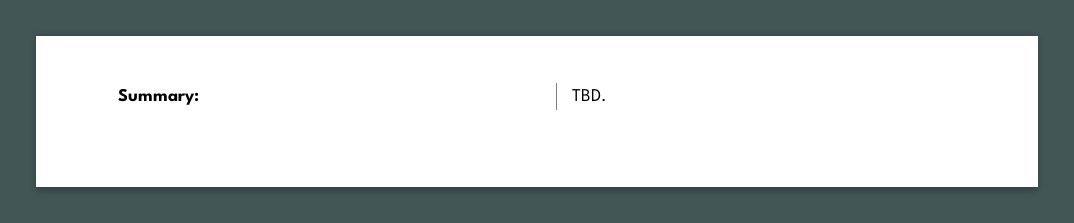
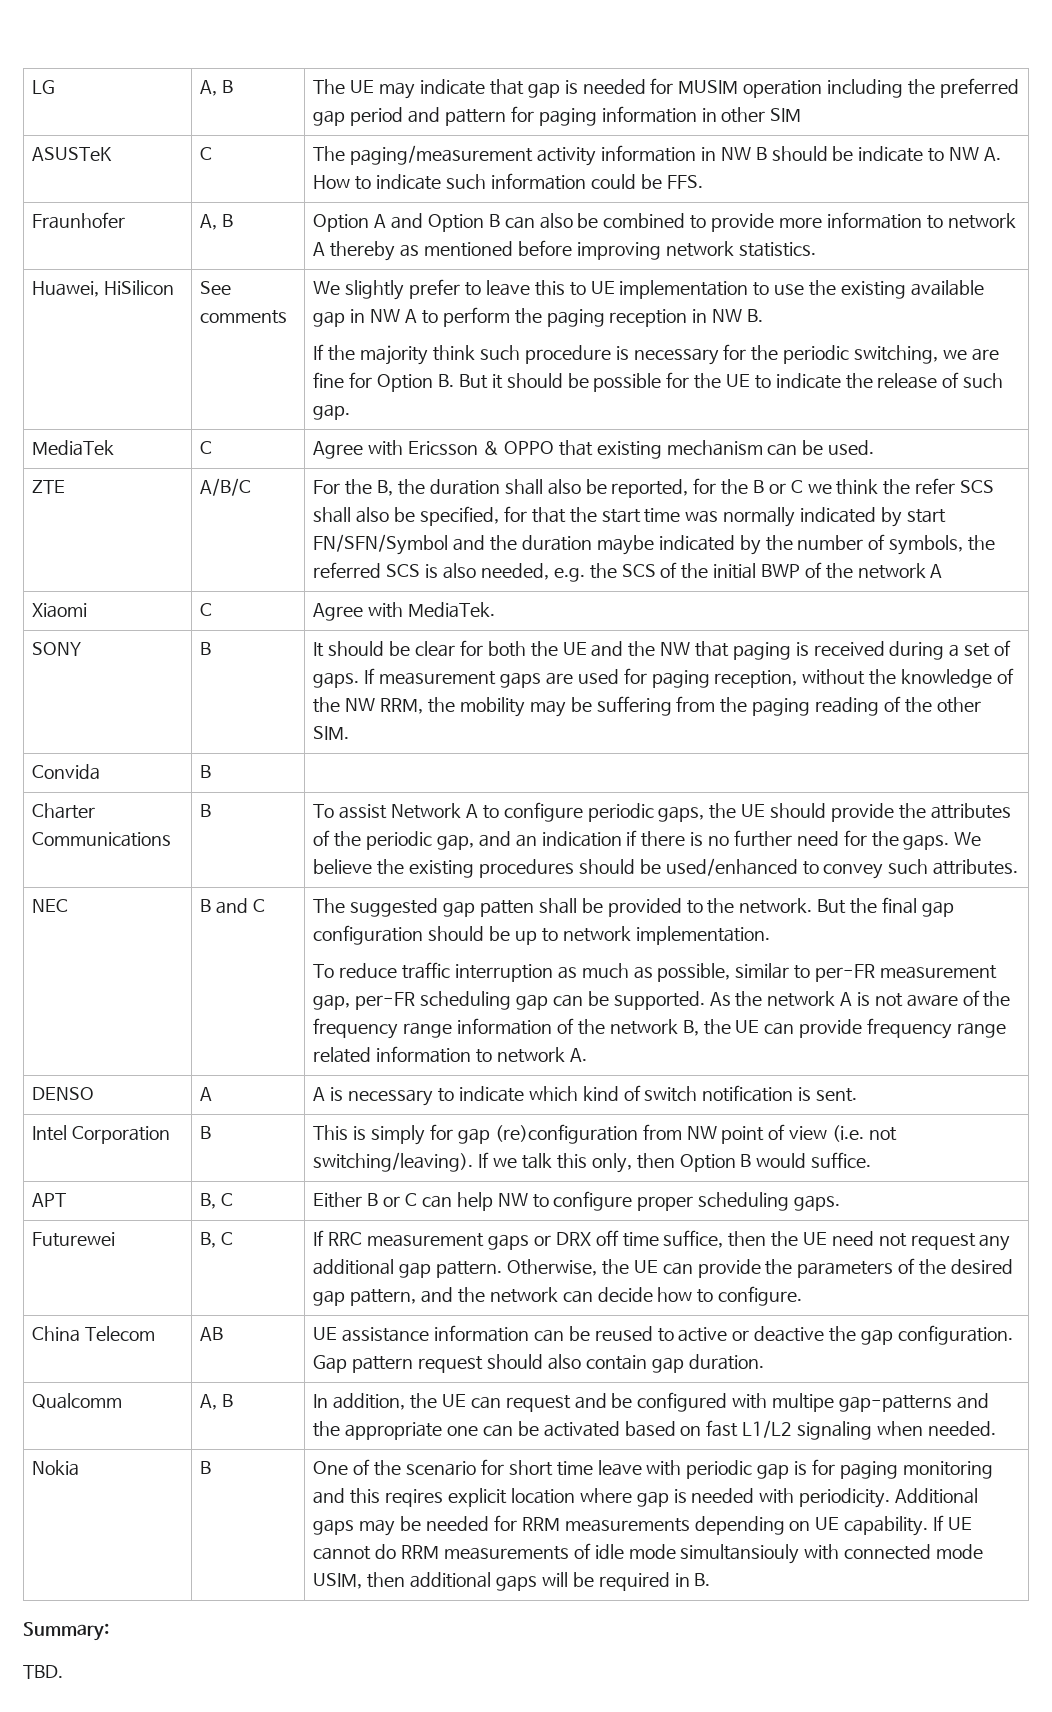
+ LG | A, B | The UE may indicate that gap is needed for MUSIM operation including the preferred gap period and pattern for paging information in other SIM
+ ASUSTeK | C | The paging/measurement activity information in NW B should be indicate to NW A. How to indicate such information could be FFS.
+ Fraunhofer | A, B | Option A and Option B can also be combined to provide more information to network A thereby as mentioned before improving network statistics.
+ Huawei, HiSilicon | See comments | We slightly prefer to leave this to UE implementation to use the existing available gap in NW A to perform the paging reception in NW B.
+ If the majority think such procedure is necessary for the periodic switching, we are fine for Option B. But it should be possible for the UE to indicate the release of such gap.
+ MediaTek | C | Agree with Ericsson & OPPO that existing mechanism can be used.
+ ZTE | A/B/C | For the B, the duration shall also be reported, for the B or C we think the refer SCS shall also be specified, for that the start time was normally indicated by start FN/SFN/Symbol and the duration maybe indicated by the number of symbols, the referred SCS is also needed, e.g. the SCS of the initial BWP of the network A
+ Xiaomi | C | Agree with MediaTek.
+ SONY | B | It should be clear for both the UE and the NW that paging is received during a set of gaps. If measurement gaps are used for paging reception, without the knowledge of the NW RRM, the mobility may be suffering from the paging reading of the other SIM.
+ Convida | B |
+ Charter Communications | B | To assist Network A to configure periodic gaps, the UE should provide the attributes of the periodic gap, and an indication if there is no further need for the gaps. We believe the existing procedures should be used/enhanced to convey such attributes.
+ NEC | B and C | The suggested gap patten shall be provided to the network. But the final gap configuration should be up to network implementation.
+ To reduce traffic interruption as much as possible, similar to per-FR measurement gap, per-FR scheduling gap can be supported. As the network A is not aware of the frequency range information of the network B, the UE can provide frequency range related information to network A.
+ DENSO | A | A is necessary to indicate which kind of switch notification is sent.
+ Intel Corporation | B | This is simply for gap (re)configuration from NW point of view (i.e. not switching/leaving). If we talk this only, then Option B would suffice.
+ APT | B, C | Either B or C can help NW to configure proper scheduling gaps.
+ Futurewei | B, C | If RRC measurement gaps or DRX off time suffice, then the UE need not request any additional gap pattern. Otherwise, the UE can provide the parameters of the desired gap pattern, and the network can decide how to configure.
+ China Telecom | AB | UE assistance information can be reused to active or deactive the gap configuration. Gap pattern request should also contain gap duration.
+ Qualcomm | A, B | In addition, the UE can request and be configured with multipe gap-patterns and the appropriate one can be activated based on fast L1/L2 signaling when needed.
+ Nokia | B | One of the scenario for short time leave with periodic gap is for paging monitoring and this reqires explicit location where gap is needed with periodicity. Additional gaps may be needed for RRM measurements depending on UE capability. If UE cannot do RRM measurements of idle mode simultansiouly with connected mode USIM, then additional gaps will be required in B.

